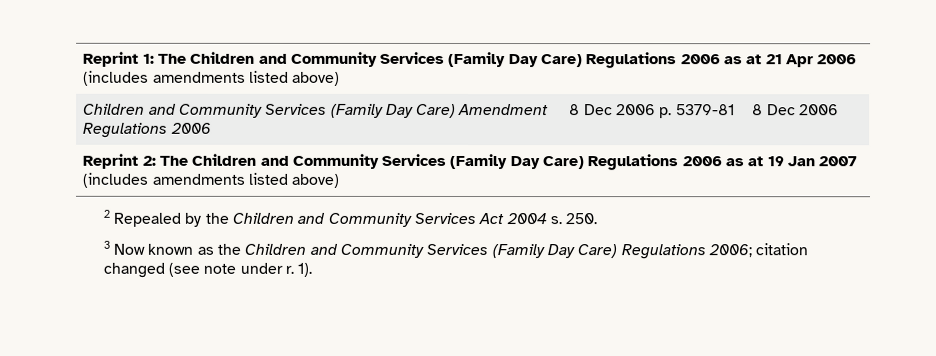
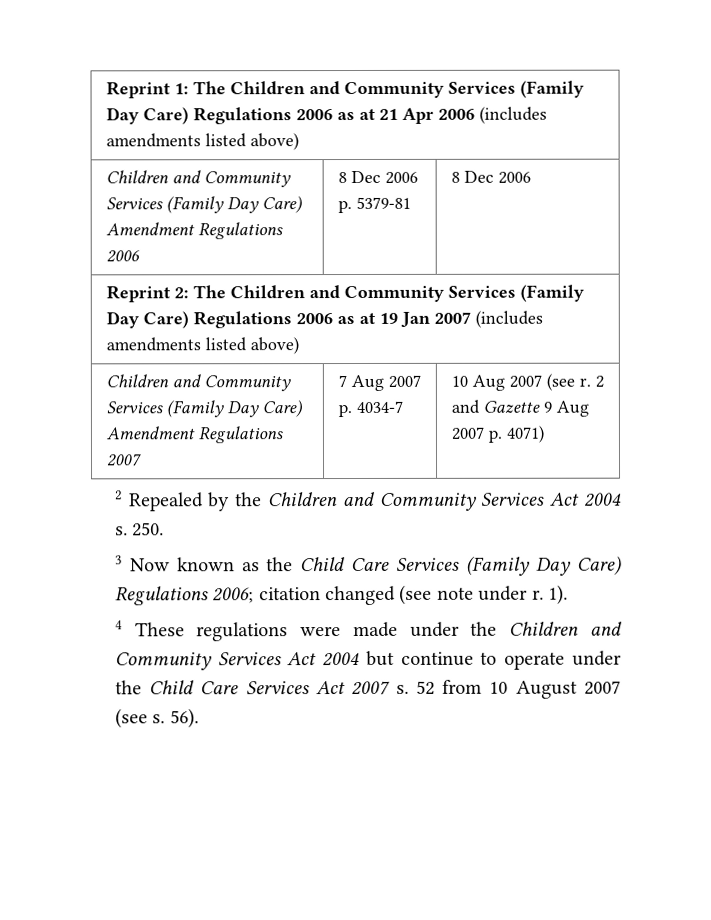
+ Children and Community Services (Family Day Care) Amendment Regulations 2007 | 7 Aug 2007 p. 4034-7 | 10 Aug 2007 (see r. 2 and Gazette 9 Aug 2007 p. 4071)
- 3 Now known as the Children and Community Services (Family Day Care) Regulations 2006; citation changed (see note under r.
+ 3 Now known as the Child Care Services (Family Day Care) Regulations 2006; citation changed (see note under r.
+ 4 These regulations were made under the Children and Community Services Act 2004 but continue to operate under the Child Care Services Act 2007 s. 52 from 10 August 2007 (see s. 56).

